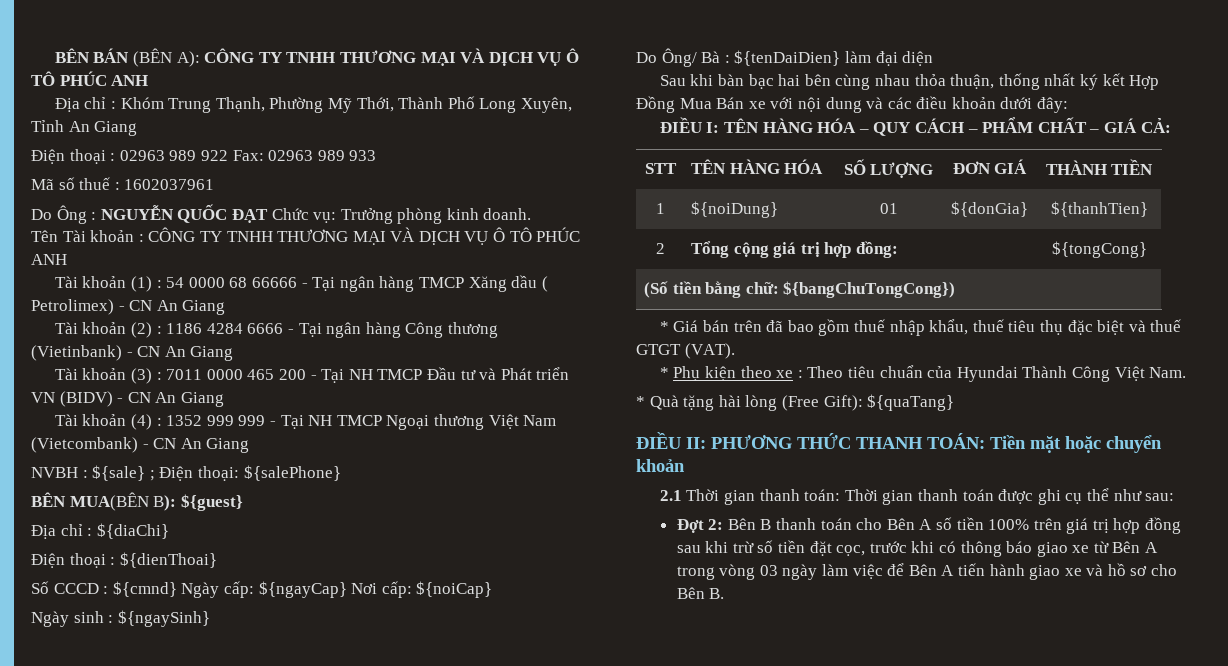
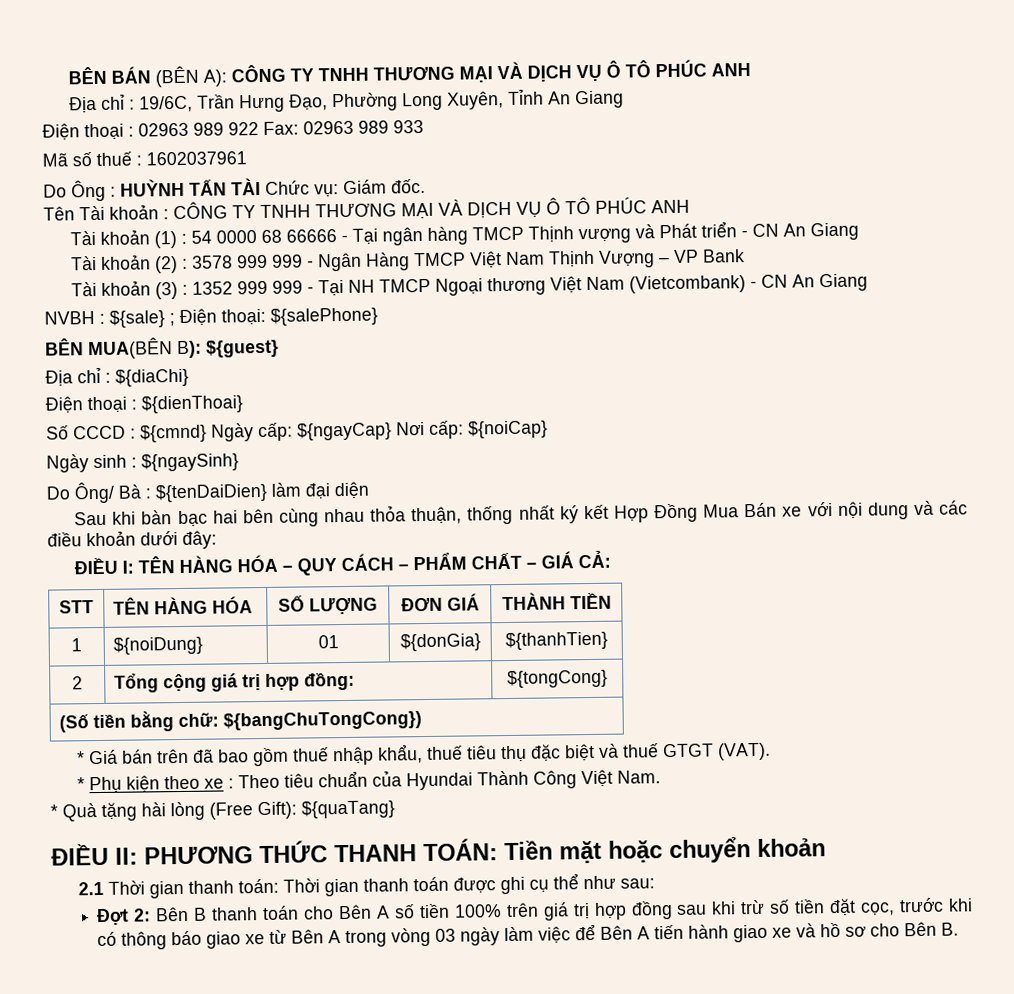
- Địa chỉ : Khóm Trung Thạnh, Phường Mỹ Thới, Thành Phố Long Xuyên, Tỉnh An Giang
+ Địa chỉ : 19/6C, Trần Hưng Đạo, Phường Long Xuyên, Tỉnh An Giang
- Do Ông : NGUYỄN QUỐC ĐẠT Chức vụ: Trưởng phòng kinh doanh.
+ Do Ông : HUỲNH TẤN TÀI Chức vụ: Giám đốc.
- Tài khoản (1) : 54 0000 68 66666 - Tại ngân hàng TMCP Xăng dầu ( Petrolimex) - CN An Giang
+ Tài khoản (1) : 54 0000 68 66666 - Tại ngân hàng TMCP Thịnh vượng và Phát triển - CN An Giang
- Tài khoản (2) : 1186 4284 6666 - Tại ngân hàng Công thương (Vietinbank) - CN An Giang
- Tài khoản (3) : 7011 0000 465 200 - Tại NH TMCP Đầu tư và Phát triển VN (BIDV) - CN An Giang
- Tài khoản (4) : 1352 999 999 - Tại NH TMCP Ngoại thương Việt Nam (Vietcombank) - CN An Giang
+ Tài khoản (2) : 3578 999 999 - Ngân Hàng TMCP Việt Nam Thịnh Vượng – VP Bank
+ Tài khoản (3) : 1352 999 999 - Tại NH TMCP Ngoại thương Việt Nam (Vietcombank) - CN An Giang

